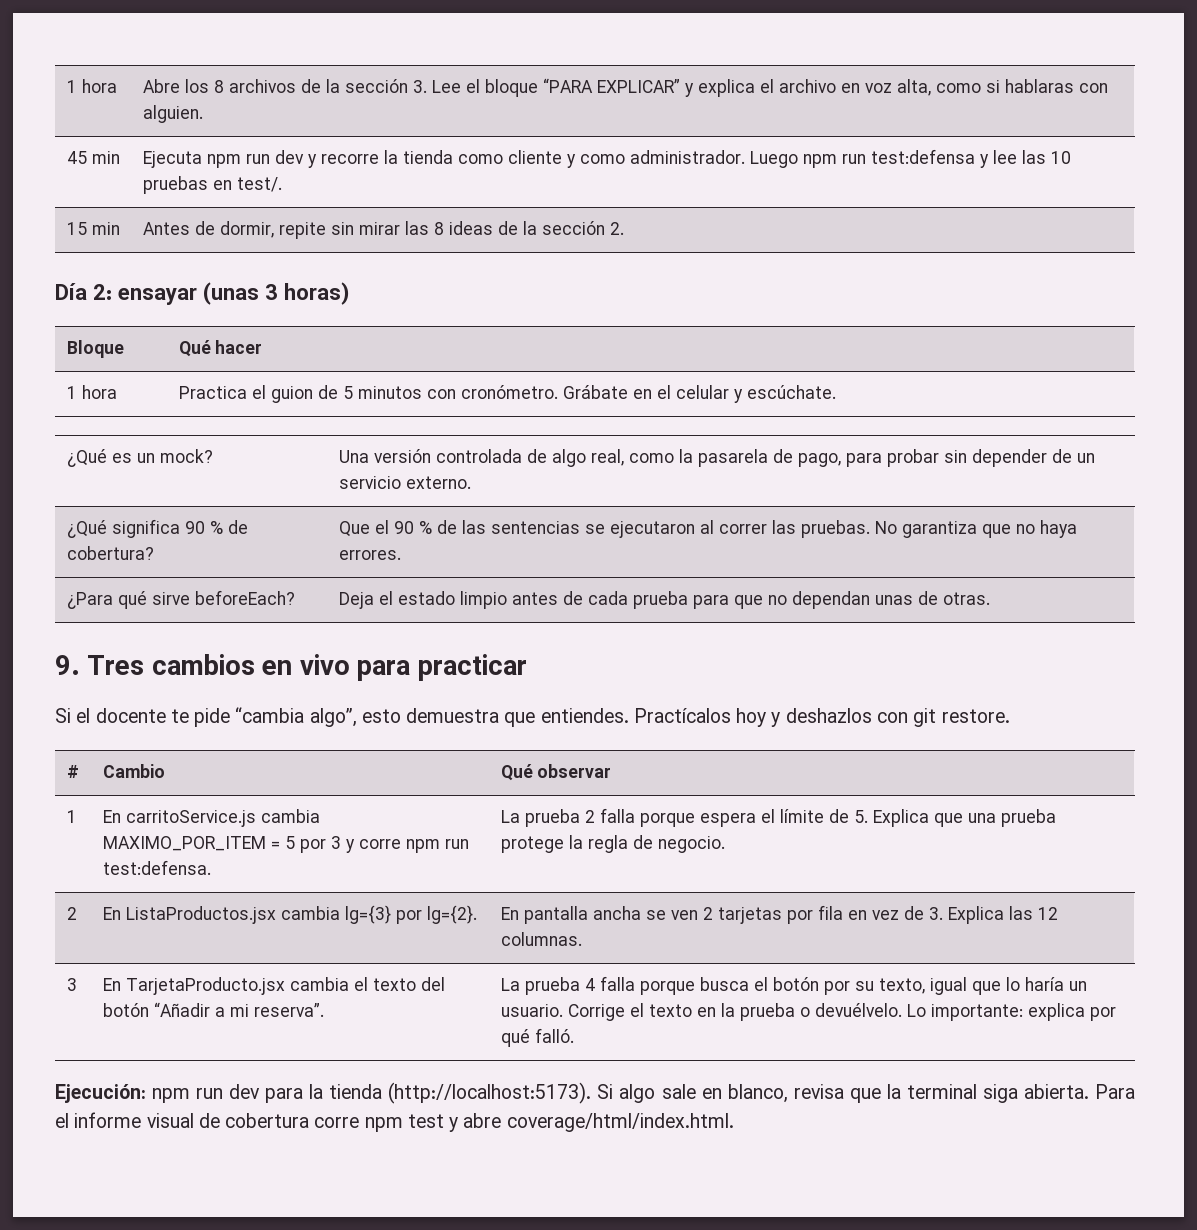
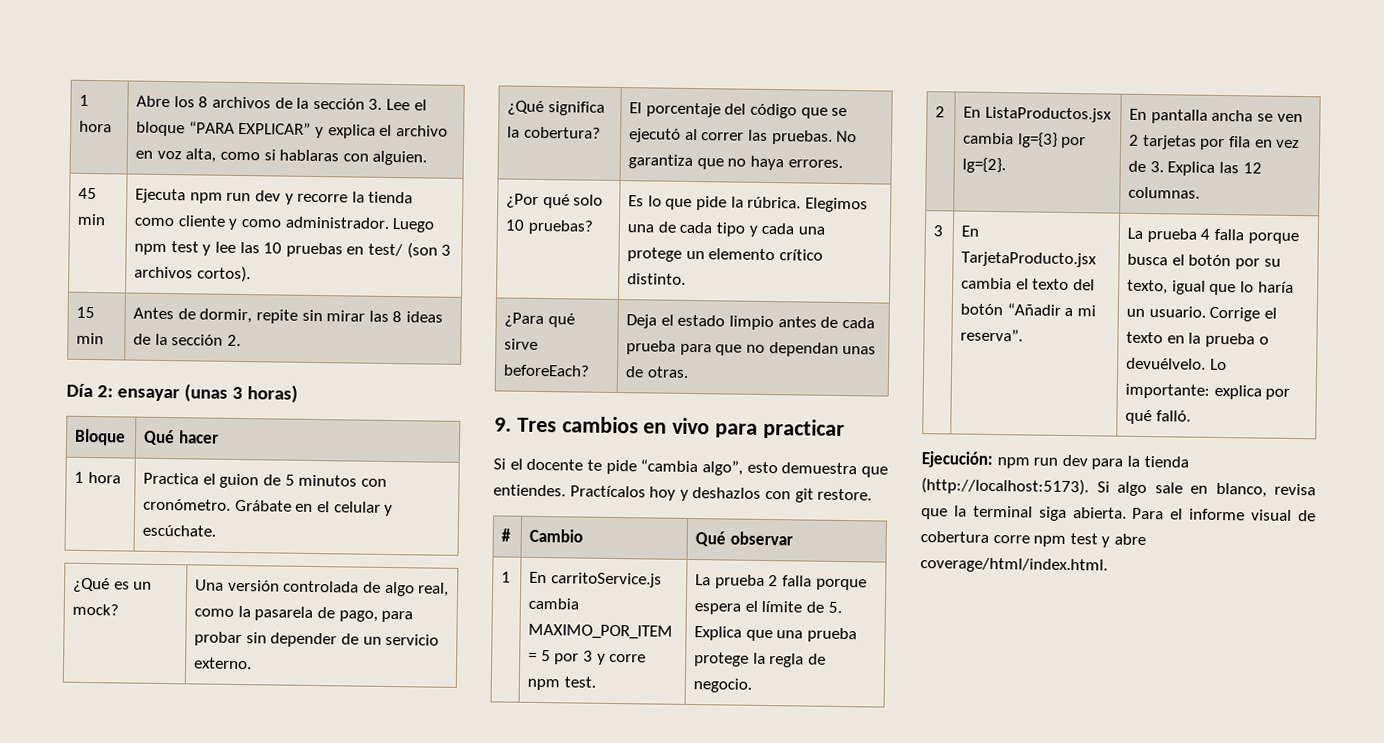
- 45 min | Ejecuta npm run dev y recorre la tienda como cliente y como administrador. Luego npm run test:defensa y lee las 10 pruebas en test/.
+ 45 min | Ejecuta npm run dev y recorre la tienda como cliente y como administrador. Luego npm test y lee las 10 pruebas en test/ (son 3 archivos cortos).
- ¿Qué significa 90 % de cobertura? | Que el 90 % de las sentencias se ejecutaron al correr las pruebas. No garantiza que no haya errores.
+ ¿Qué significa la cobertura? | El porcentaje del código que se ejecutó al correr las pruebas. No garantiza que no haya errores.
+ ¿Por qué solo 10 pruebas? | Es lo que pide la rúbrica. Elegimos una de cada tipo y cada una protege un elemento crítico distinto.
- 1 | En carritoService.js cambia MAXIMO_POR_ITEM = 5 por 3 y corre npm run test:defensa. | La prueba 2 falla porque espera el límite de 5. Explica que una prueba protege la regla de negocio.
+ 1 | En carritoService.js cambia MAXIMO_POR_ITEM = 5 por 3 y corre npm test. | La prueba 2 falla porque espera el límite de 5. Explica que una prueba protege la regla de negocio.

